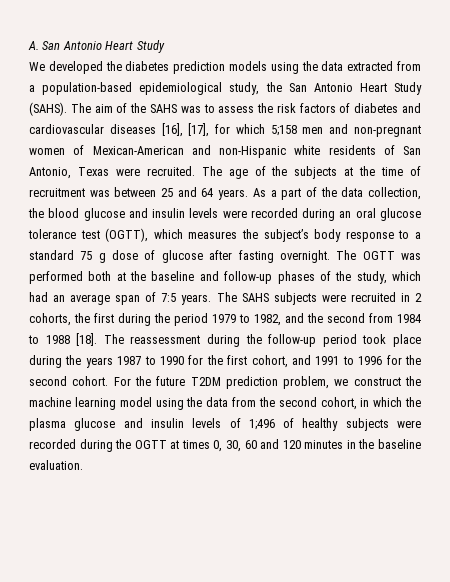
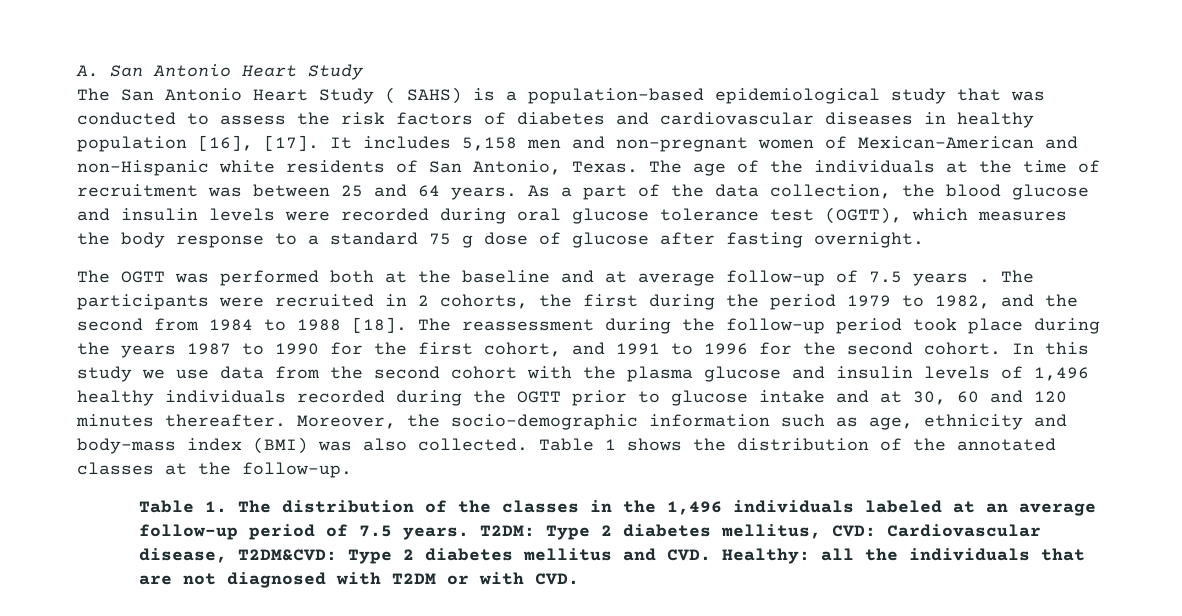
- We developed the diabetes prediction models using the data extracted from a population-based epidemiological study, the San Antonio Heart Study (SAHS). The aim of the SAHS was to assess the risk factors of diabetes and cardiovascular diseases [16], [17], for which 5;158 men and non-pregnant women of Mexican-American and non-Hispanic white residents of San Antonio, Texas were recruited.
+ The San Antonio Heart Study ( SAHS) is a population-based epidemiological study that was conducted to assess the risk factors of diabetes and cardiovascular diseases in healthy population [16], [17]. It includes 5,158 men and non-pregnant women of Mexican-American and non-Hispanic white residents of San Antonio, Texas.
- The age of the subjects at the time of recruitment was between 25 and 64 years.
+ The age of the individuals at the time of recruitment was between 25 and 64 years.
- As a part of the data collection, the blood glucose and insulin levels were recorded during an oral glucose tolerance test (OGTT), which measures the subject’s body response to a standard 75 g dose of glucose after fasting overnight. The OGTT was performed both at the baseline and follow-up phases of the study, which had an average span of 7:5 years. The SAHS subjects were recruited in 2 cohorts, the first during the period 1979 to 1982, and the second from 1984 to 1988 [18].
+ As a part of the data collection, the blood glucose and insulin levels were recorded during oral glucose tolerance test (OGTT), which measures the body response to a standard 75 g dose of glucose after fasting overnight.
+ The OGTT was performed both at the baseline and at average follow-up of 7.5 years . The participants were recruited in 2 cohorts, the first during the period 1979 to 1982, and the second from 1984 to 1988 [18].
- For the future T2DM prediction problem, we construct the machine learning model using the data from the second cohort, in which the plasma glucose and insulin levels of 1;496 of healthy subjects were recorded during the OGTT at times 0, 30, 60 and 120 minutes in the baseline evaluation.
+ In this study we use data from the second cohort with the plasma glucose and insulin levels of 1,496 healthy individuals recorded during the OGTT prior to glucose intake and at 30, 60 and 120 minutes thereafter. Moreover, the socio-demographic information such as age, ethnicity and body-mass index (BMI) was also collected. Table 1 shows the distribution of the annotated classes at the follow-up.
+ Table 1. The distribution of the classes in the 1,496 individuals labeled at an average follow-up period of 7.5 years. T2DM: Type 2 diabetes mellitus, CVD: Cardiovascular disease, T2DM&CVD: Type 2 diabetes mellitus and CVD. Healthy: all the individuals that are not diagnosed with T2DM or with CVD.

